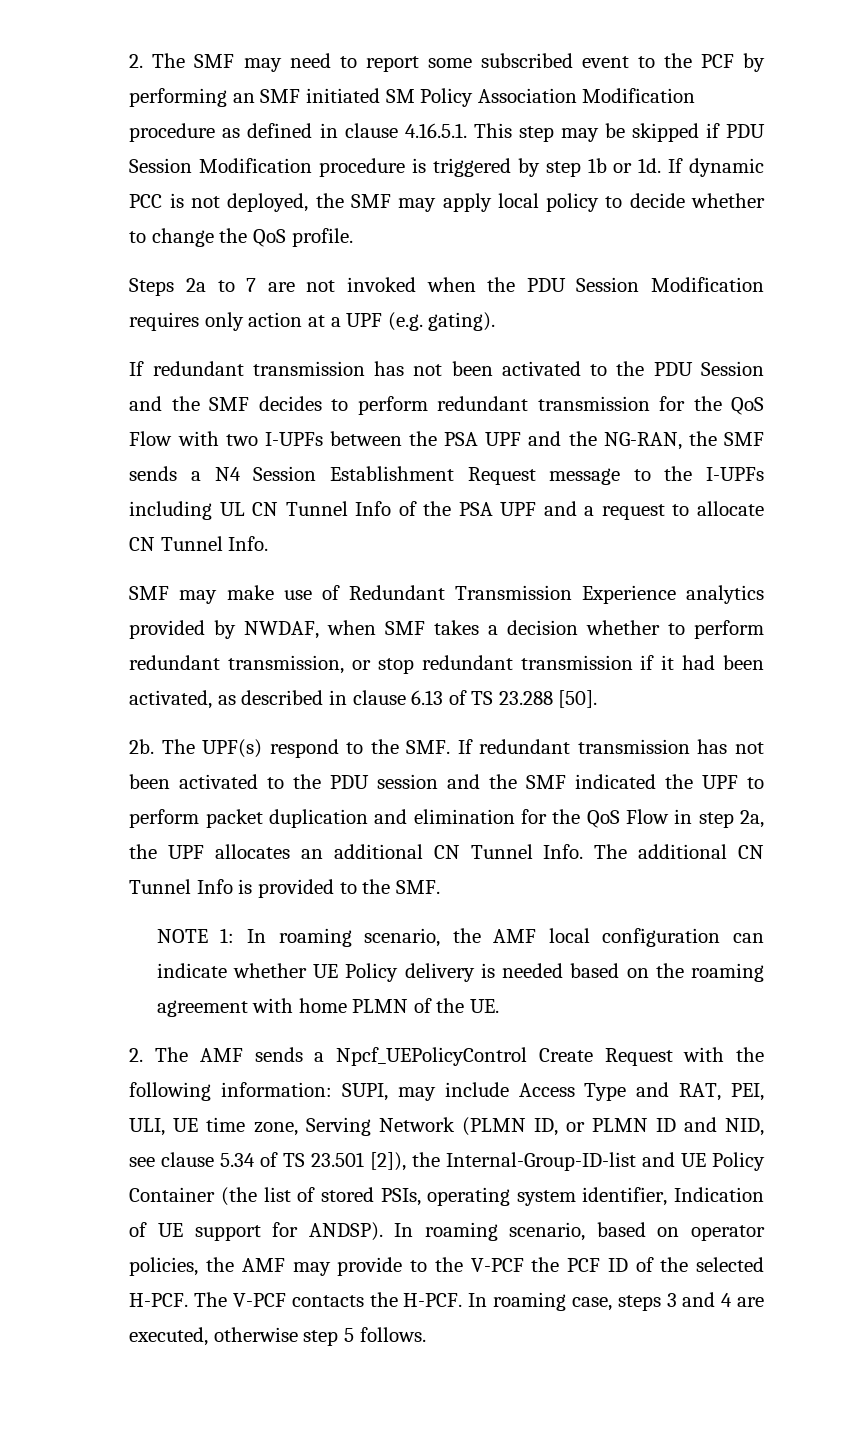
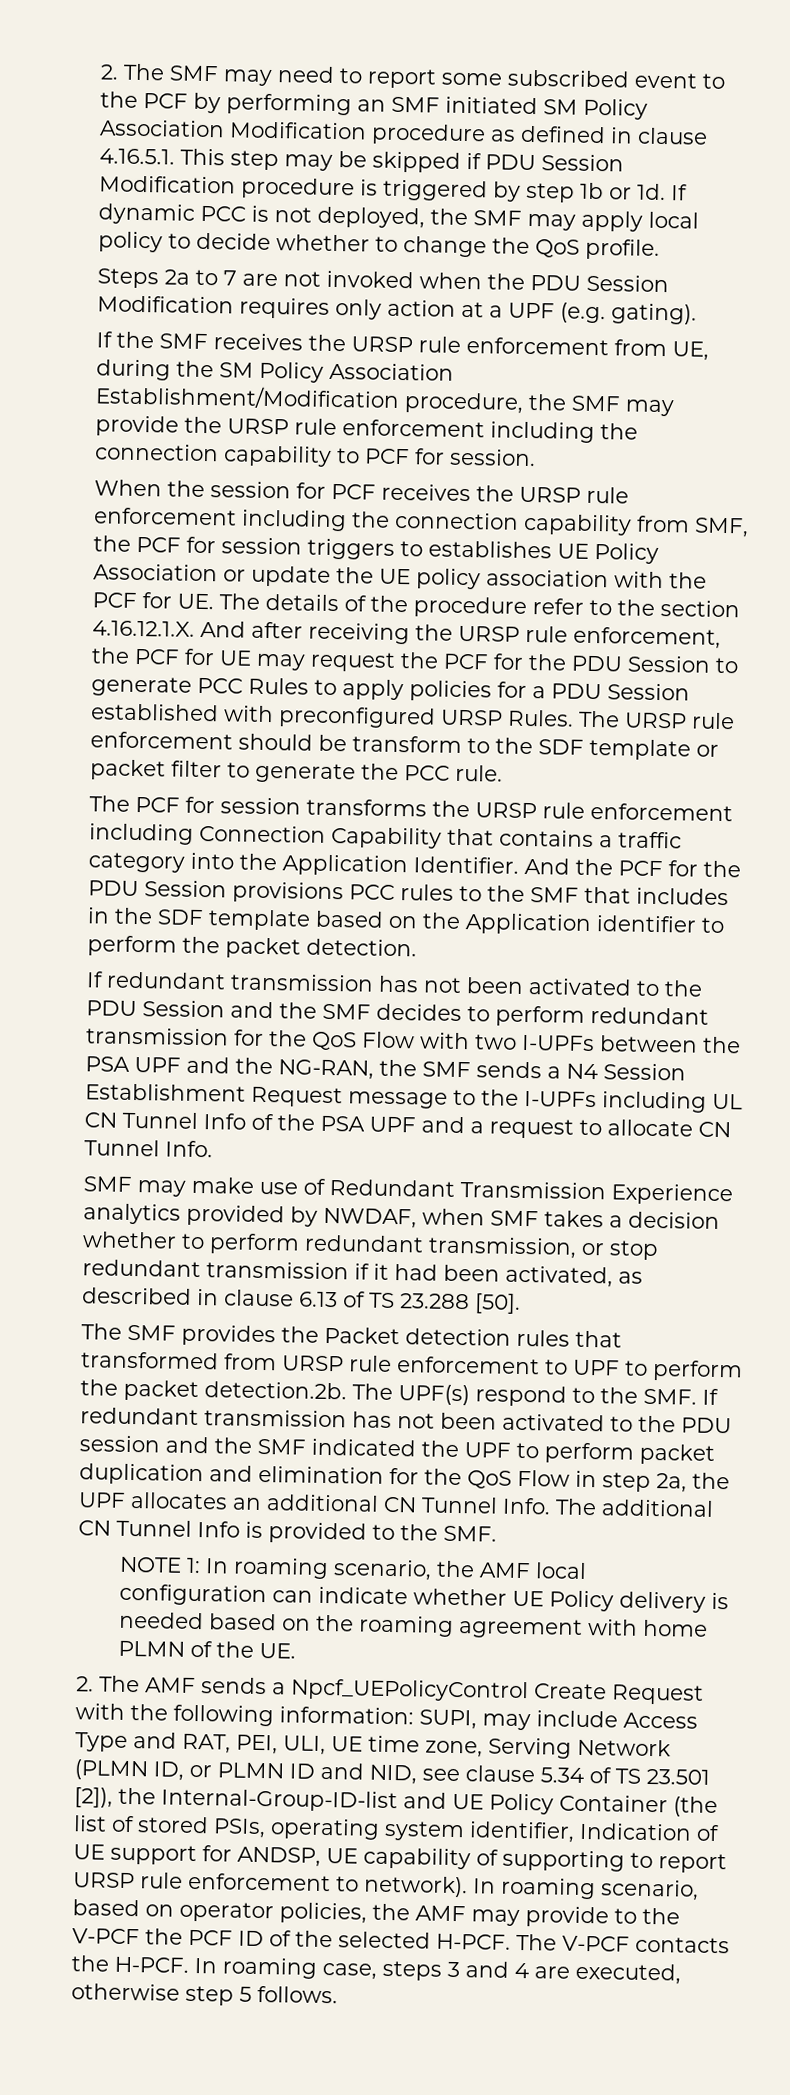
+ If the SMF receives the URSP rule enforcement from UE, during the SM Policy Association Establishment/Modification procedure, the SMF may provide the URSP rule enforcement including the connection capability to PCF for session.
+ When the session for PCF receives the URSP rule enforcement including the connection capability from SMF, the PCF for session triggers to establishes UE Policy Association or update the UE policy association with the PCF for UE. The details of the procedure refer to the section 4.16.12.1.X. And after receiving the URSP rule enforcement, the PCF for UE may request the PCF for the PDU Session to generate PCC Rules to apply policies for a PDU Session established with preconfigured URSP Rules. The URSP rule enforcement should be transform to the SDF template or packet filter to generate the PCC rule.
+ The PCF for session transforms the URSP rule enforcement including Connection Capability that contains a traffic category into the Application Identifier. And the PCF for the PDU Session provisions PCC rules to the SMF that includes in the SDF template based on the Application identifier to perform the packet detection.
- 2b. The UPF(s) respond to the SMF. If redundant transmission has not been activated to the PDU session and the SMF indicated the UPF to perform packet duplication and elimination for the QoS Flow in step 2a, the UPF allocates an additional CN Tunnel Info.
+ The SMF provides the Packet detection rules that transformed from URSP rule enforcement to UPF to perform the packet detection.2b. The UPF(s) respond to the SMF. If redundant transmission has not been activated to the PDU session and the SMF indicated the UPF to perform packet duplication and elimination for the QoS Flow in step 2a, the UPF allocates an additional CN Tunnel Info.
- 2. The AMF sends a Npcf_UEPolicyControl Create Request with the following information: SUPI, may include Access Type and RAT, PEI, ULI, UE time zone, Serving Network (PLMN ID, or PLMN ID and NID, see clause 5.34 of TS 23.501 [2]), the Internal-Group-ID-list and UE Policy Container (the list of stored PSIs, operating system identifier, Indication of UE support for ANDSP).
+ 2. The AMF sends a Npcf_UEPolicyControl Create Request with the following information: SUPI, may include Access Type and RAT, PEI, ULI, UE time zone, Serving Network (PLMN ID, or PLMN ID and NID, see clause 5.34 of TS 23.501 [2]), the Internal-Group-ID-list and UE Policy Container (the list of stored PSIs, operating system identifier, Indication of UE support for ANDSP, UE capability of supporting to report URSP rule enforcement to network).

